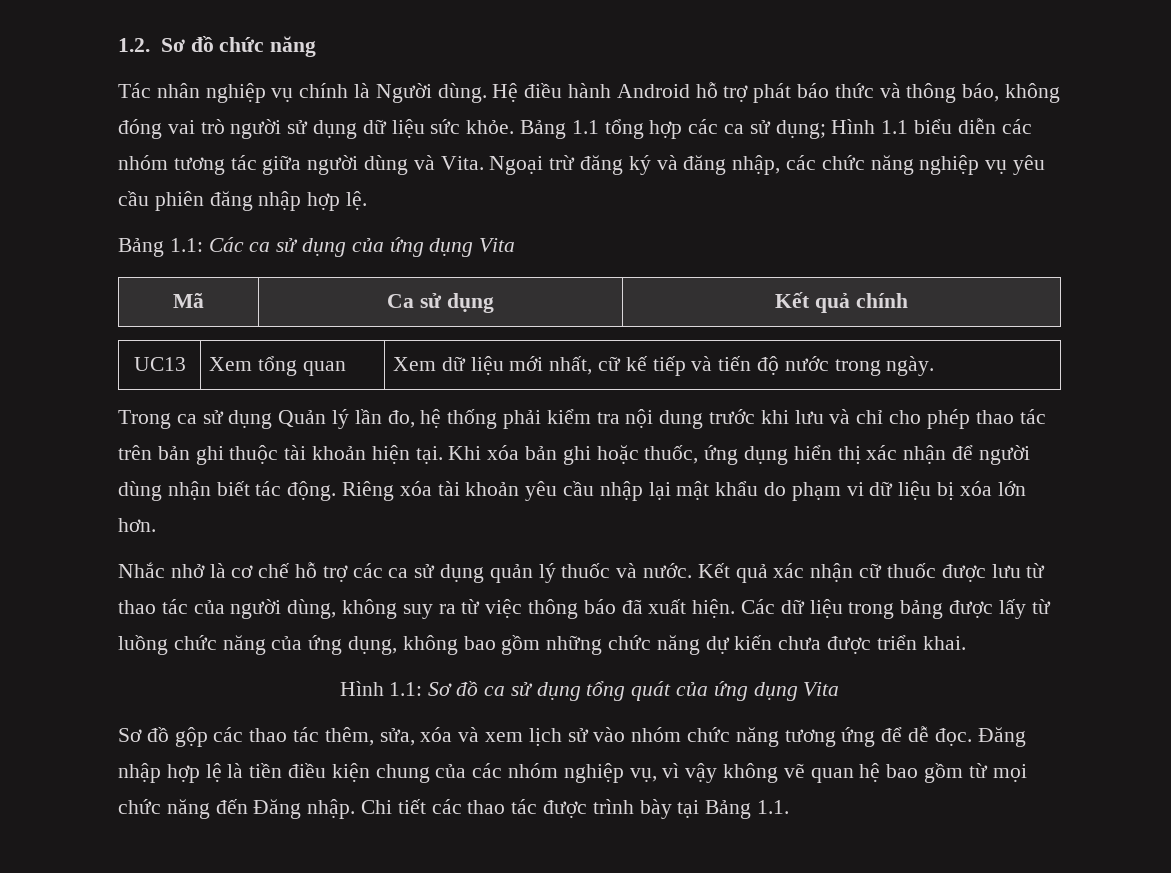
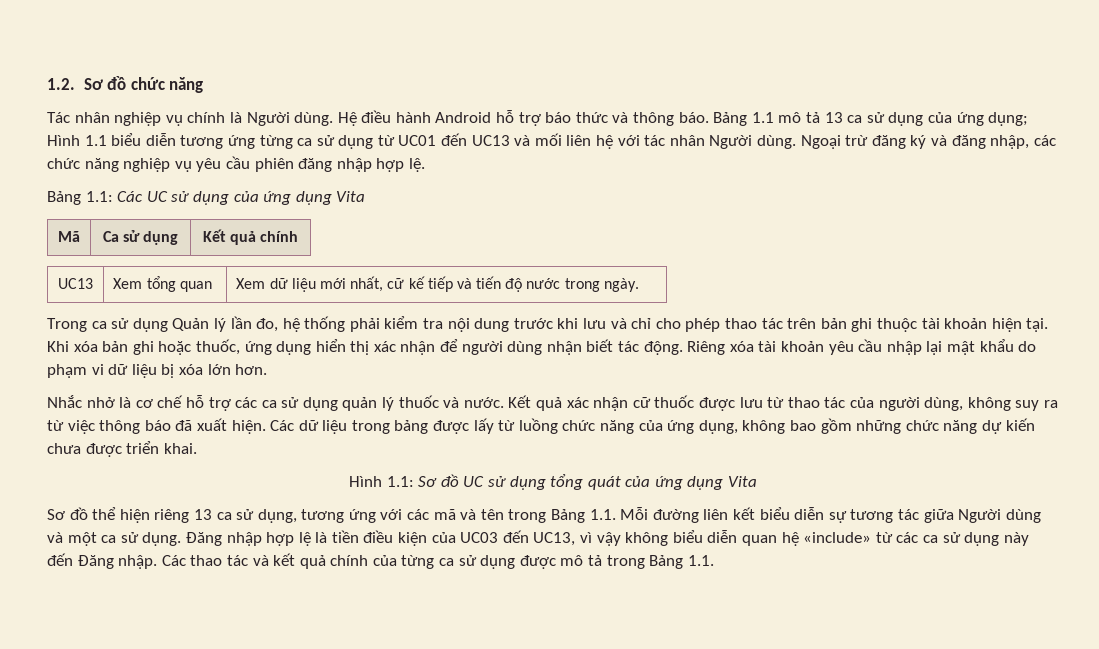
- Hệ điều hành Android hỗ trợ phát báo thức và thông báo, không đóng vai trò người sử dụng dữ liệu sức khỏe. Bảng 1.1 tổng hợp các ca sử dụng; Hình 1.1 biểu diễn các nhóm tương tác giữa người dùng và Vita.
+ Hệ điều hành Android hỗ trợ báo thức và thông báo. Bảng 1.1 mô tả 13 ca sử dụng của ứng dụng; Hình 1.1 biểu diễn tương ứng từng ca sử dụng từ UC01 đến UC13 và mối liên hệ với tác nhân Người dùng.
- Bảng 1.1: Các ca sử dụng của ứng dụng Vita
+ Bảng 1.1: Các UC sử dụng của ứng dụng Vita
- Hình 1.1: Sơ đồ ca sử dụng tổng quát của ứng dụng Vita
+ Hình 1.1: Sơ đồ UC sử dụng tổng quát của ứng dụng Vita
- Sơ đồ gộp các thao tác thêm, sửa, xóa và xem lịch sử vào nhóm chức năng tương ứng để dễ đọc.
+ Sơ đồ thể hiện riêng 13 ca sử dụng, tương ứng với các mã và tên trong Bảng 1.1. Mỗi đường liên kết biểu diễn sự tương tác giữa Người dùng và một ca sử dụng.
- Đăng nhập hợp lệ là tiền điều kiện chung của các nhóm nghiệp vụ, vì vậy không vẽ quan hệ bao gồm từ mọi chức năng đến Đăng nhập. Chi tiết các thao tác được trình bày tại Bảng 1.1.
+ Đăng nhập hợp lệ là tiền điều kiện của UC03 đến UC13, vì vậy không biểu diễn quan hệ «include» từ các ca sử dụng này đến Đăng nhập. Các thao tác và kết quả chính của từng ca sử dụng được mô tả trong Bảng 1.1.

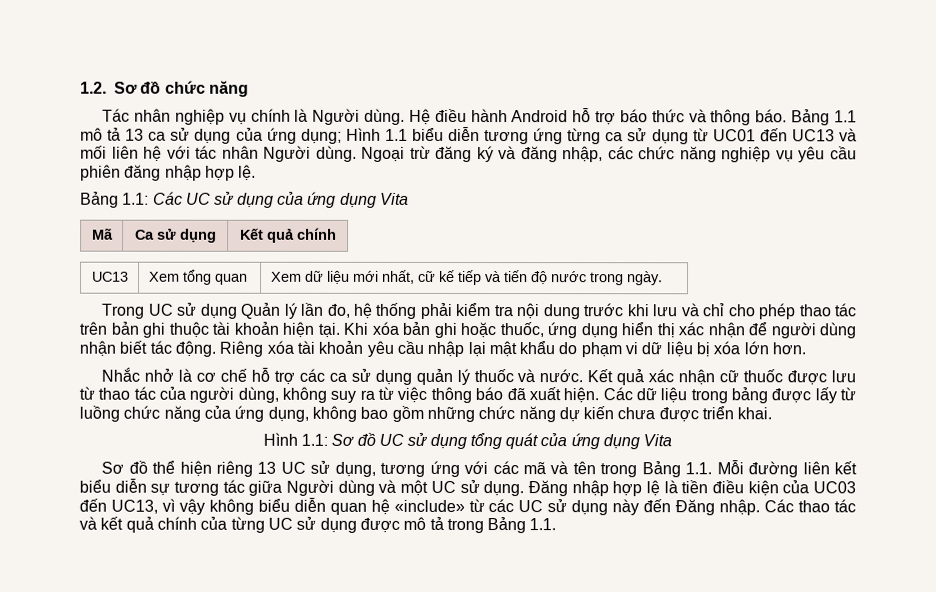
- Trong ca sử dụng Quản lý lần đo, hệ thống phải kiểm tra nội dung trước khi lưu và chỉ cho phép thao tác trên bản ghi thuộc tài khoản hiện tại.
+ Trong UC sử dụng Quản lý lần đo, hệ thống phải kiểm tra nội dung trước khi lưu và chỉ cho phép thao tác trên bản ghi thuộc tài khoản hiện tại.
- Sơ đồ thể hiện riêng 13 ca sử dụng, tương ứng với các mã và tên trong Bảng 1.1. Mỗi đường liên kết biểu diễn sự tương tác giữa Người dùng và một ca sử dụng.
+ Sơ đồ thể hiện riêng 13 UC sử dụng, tương ứng với các mã và tên trong Bảng 1.1. Mỗi đường liên kết biểu diễn sự tương tác giữa Người dùng và một UC sử dụng.
- Đăng nhập hợp lệ là tiền điều kiện của UC03 đến UC13, vì vậy không biểu diễn quan hệ «include» từ các ca sử dụng này đến Đăng nhập.
+ Đăng nhập hợp lệ là tiền điều kiện của UC03 đến UC13, vì vậy không biểu diễn quan hệ «include» từ các UC sử dụng này đến Đăng nhập.
- Các thao tác và kết quả chính của từng ca sử dụng được mô tả trong Bảng 1.1.
+ Các thao tác và kết quả chính của từng UC sử dụng được mô tả trong Bảng 1.1.

